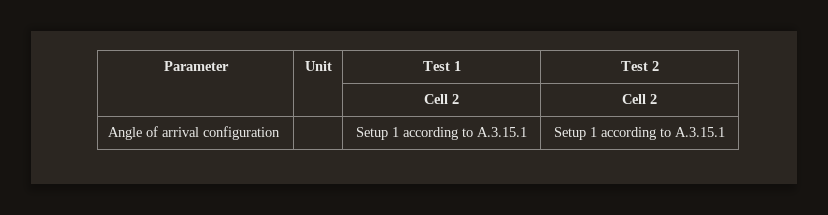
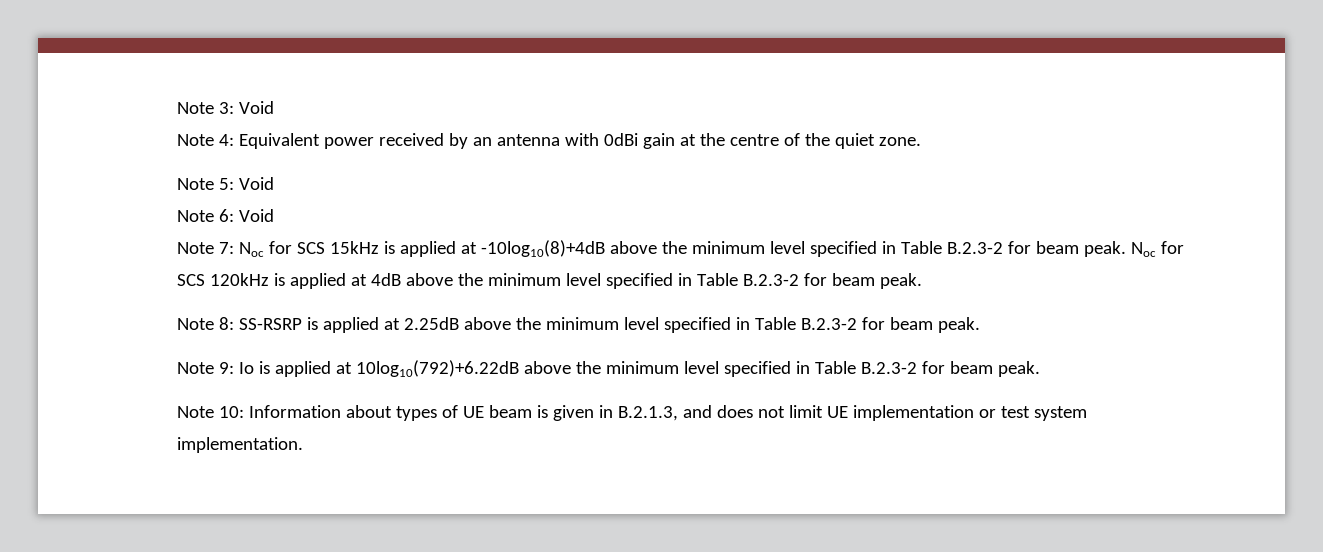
- Parameter | Unit | Test 1 | Test 2
- | | Cell 2 | Cell 2
- Angle of arrival configuration | | Setup 1 according to A.3.15.1 | Setup 1 according to A.3.15.1
+ Note 3: Void
+ Note 4: Equivalent power received by an antenna with 0dBi gain at the centre of the quiet zone.
+ Note 5: Void
+ Note 6: Void
+ Note 7: Noc for SCS 15kHz is applied at -10log10(8)+4dB above the minimum level specified in Table B.2.3-2 for beam peak. Noc for SCS 120kHz is applied at 4dB above the minimum level specified in Table B.2.3-2 for beam peak.
+ Note 8: SS-RSRP is applied at 2.25dB above the minimum level specified in Table B.2.3-2 for beam peak.
+ Note 9: Io is applied at 10log10(792)+6.22dB above the minimum level specified in Table B.2.3-2 for beam peak.
+ Note 10: Information about types of UE beam is given in B.2.1.3, and does not limit UE implementation or test system implementation.

